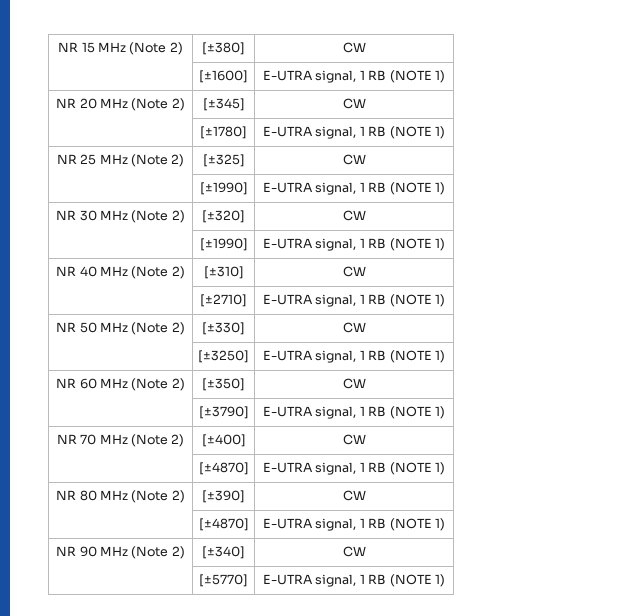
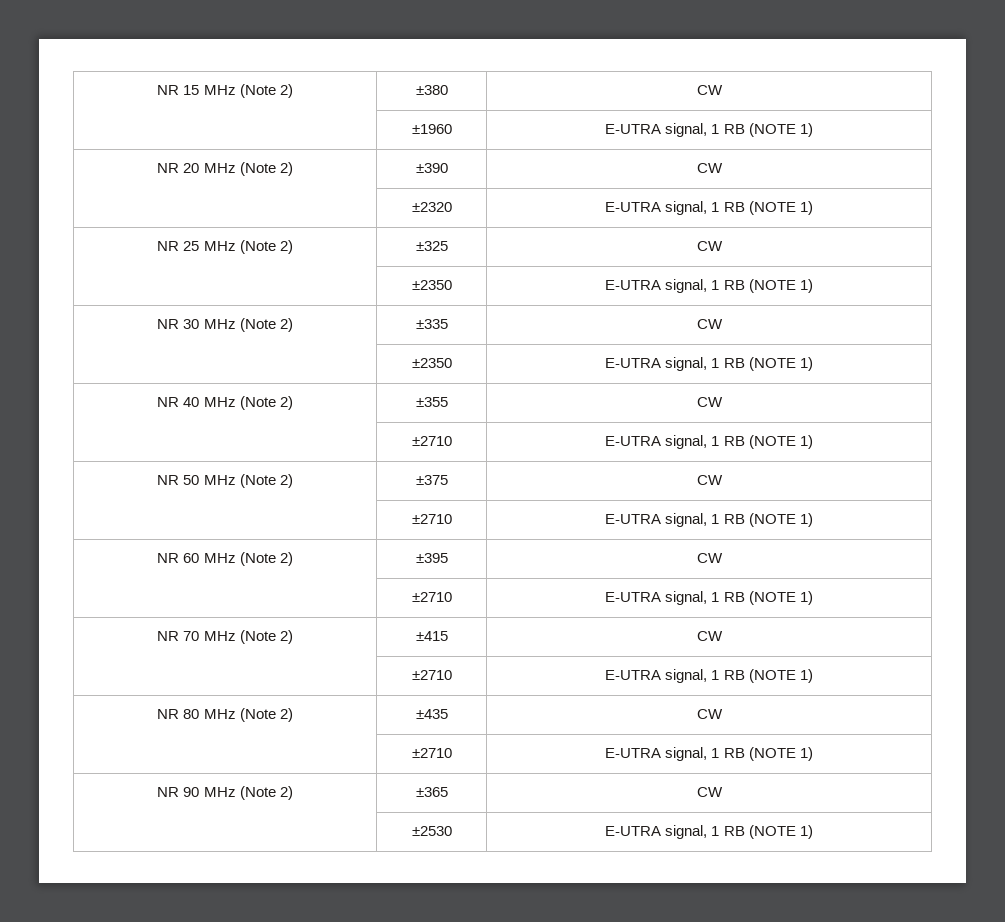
- NR 15 MHz (Note 2) | [±380] | CW
- | [±1600] | E-UTRA signal, 1 RB (NOTE 1)
+ NR 15 MHz (Note 2) | ±380 | CW
+ | ±1960 | E-UTRA signal, 1 RB (NOTE 1)
- NR 20 MHz (Note 2) | [±345] | CW
- | [±1780] | E-UTRA signal, 1 RB (NOTE 1)
+ NR 20 MHz (Note 2) | ±390 | CW
+ | ±2320 | E-UTRA signal, 1 RB (NOTE 1)
- NR 25 MHz (Note 2) | [±325] | CW
- | [±1990] | E-UTRA signal, 1 RB (NOTE 1)
+ NR 25 MHz (Note 2) | ±325 | CW
+ | ±2350 | E-UTRA signal, 1 RB (NOTE 1)
- NR 30 MHz (Note 2) | [±320] | CW
- | [±1990] | E-UTRA signal, 1 RB (NOTE 1)
+ NR 30 MHz (Note 2) | ±335 | CW
+ | ±2350 | E-UTRA signal, 1 RB (NOTE 1)
- NR 40 MHz (Note 2) | [±310] | CW
- | [±2710] | E-UTRA signal, 1 RB (NOTE 1)
+ NR 40 MHz (Note 2) | ±355 | CW
+ | ±2710 | E-UTRA signal, 1 RB (NOTE 1)
- NR 50 MHz (Note 2) | [±330] | CW
- | [±3250] | E-UTRA signal, 1 RB (NOTE 1)
+ NR 50 MHz (Note 2) | ±375 | CW
+ | ±2710 | E-UTRA signal, 1 RB (NOTE 1)
- NR 60 MHz (Note 2) | [±350] | CW
- | [±3790] | E-UTRA signal, 1 RB (NOTE 1)
+ NR 60 MHz (Note 2) | ±395 | CW
+ | ±2710 | E-UTRA signal, 1 RB (NOTE 1)
- NR 70 MHz (Note 2) | [±400] | CW
- | [±4870] | E-UTRA signal, 1 RB (NOTE 1)
+ NR 70 MHz (Note 2) | ±415 | CW
+ | ±2710 | E-UTRA signal, 1 RB (NOTE 1)
- NR 80 MHz (Note 2) | [±390] | CW
- | [±4870] | E-UTRA signal, 1 RB (NOTE 1)
+ NR 80 MHz (Note 2) | ±435 | CW
+ | ±2710 | E-UTRA signal, 1 RB (NOTE 1)
- NR 90 MHz (Note 2) | [±340] | CW
- | [±5770] | E-UTRA signal, 1 RB (NOTE 1)
+ NR 90 MHz (Note 2) | ±365 | CW
+ | ±2530 | E-UTRA signal, 1 RB (NOTE 1)

